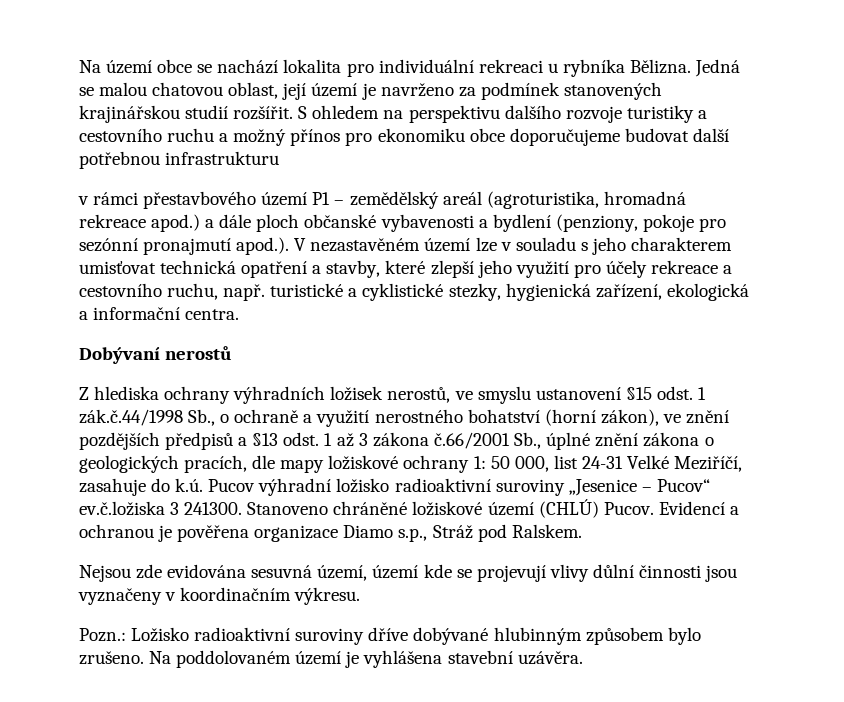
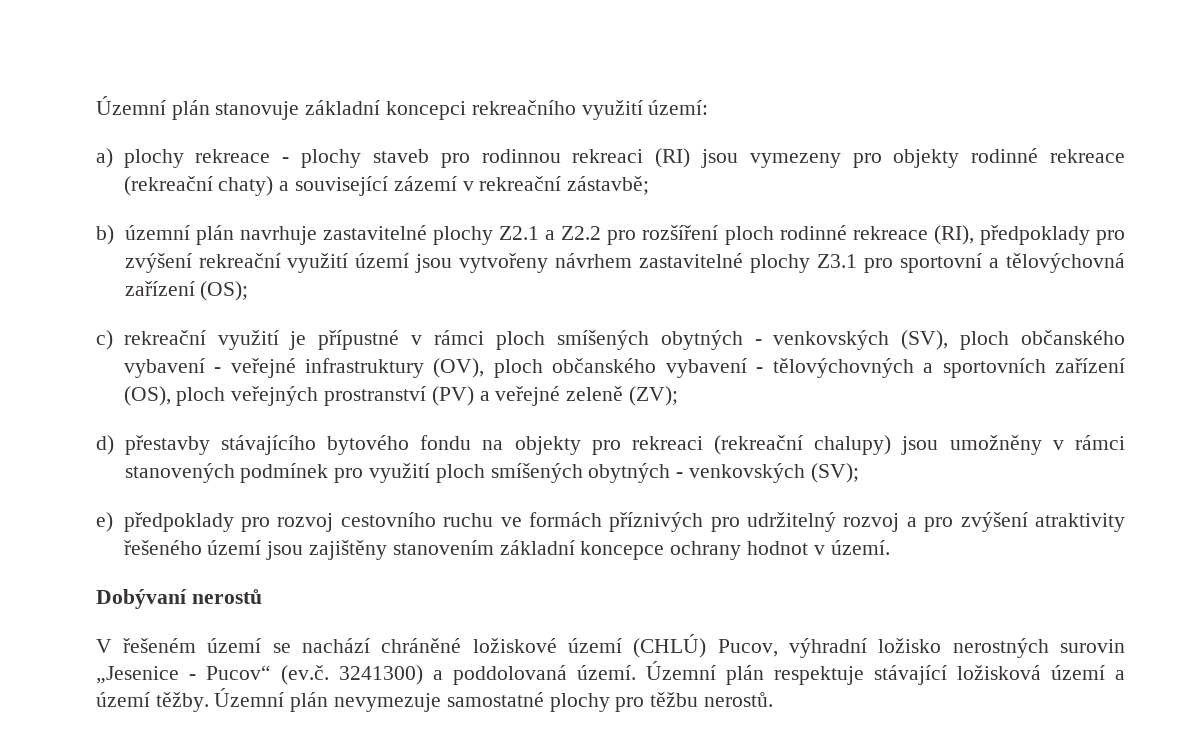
- Na území obce se nachází lokalita pro individuální rekreaci u rybníka Bělizna. Jedná se malou chatovou oblast, její území je navrženo za podmínek stanovených krajinářskou studií rozšířit. S ohledem na perspektivu dalšího rozvoje turistiky a cestovního ruchu a možný přínos pro ekonomiku obce doporučujeme budovat další potřebnou infrastrukturu
- v rámci přestavbového území P1 – zemědělský areál (agroturistika, hromadná rekreace apod.) a dále ploch občanské vybavenosti a bydlení (penziony, pokoje pro sezónní pronajmutí apod.). V nezastavěném území lze v souladu s jeho charakterem umisťovat technická opatření a stavby, které zlepší jeho využití pro účely rekreace a cestovního ruchu, např. turistické a cyklistické stezky, hygienická zařízení, ekologická a informační centra.
+ Územní plán stanovuje základní koncepci rekreačního využití území:
+ a) plochy rekreace - plochy staveb pro rodinnou rekreaci (RI) jsou vymezeny pro objekty rodinné rekreace (rekreační chaty) a související zázemí v rekreační zástavbě;
+ b) územní plán navrhuje zastavitelné plochy Z2.1 a Z2.2 pro rozšíření ploch rodinné rekreace (RI), předpoklady pro zvýšení rekreační využití území jsou vytvořeny návrhem zastavitelné plochy Z3.1 pro sportovní a tělovýchovná zařízení (OS);
+ c) rekreační využití je přípustné v rámci ploch smíšených obytných - venkovských (SV), ploch občanského vybavení - veřejné infrastruktury (OV), ploch občanského vybavení - tělovýchovných a sportovních zařízení (OS), ploch veřejných prostranství (PV) a veřejné zeleně (ZV);
+ d) přestavby stávajícího bytového fondu na objekty pro rekreaci (rekreační chalupy) jsou umožněny v rámci stanovených podmínek pro využití ploch smíšených obytných - venkovských (SV);
+ e) předpoklady pro rozvoj cestovního ruchu ve formách příznivých pro udržitelný rozvoj a pro zvýšení atraktivity řešeného území jsou zajištěny stanovením základní koncepce ochrany hodnot v území.
  Dobývaní nerostů
- Z hlediska ochrany výhradních ložisek nerostů, ve smyslu ustanovení §15 odst. 1 zák.č.44/1998 Sb., o ochraně a využití nerostného bohatství (horní zákon), ve znění pozdějších předpisů a §13 odst. 1 až 3 zákona č.66/2001 Sb., úplné znění zákona o geologických pracích, dle mapy ložiskové ochrany 1: 50 000, list 24-31 Velké Meziříčí, zasahuje do k.ú. Pucov výhradní ložisko radioaktivní suroviny „Jesenice – Pucov“ ev.č.ložiska 3 241300. Stanoveno chráněné ložiskové území (CHLÚ) Pucov. Evidencí a ochranou je pověřena organizace Diamo s.p., Stráž pod Ralskem.
- Nejsou zde evidována sesuvná území, území kde se projevují vlivy důlní činnosti jsou vyznačeny v koordinačním výkresu.
- Pozn.: Ložisko radioaktivní suroviny dříve dobývané hlubinným způsobem bylo zrušeno. Na poddolovaném území je vyhlášena stavební uzávěra.
+ V řešeném území se nachází chráněné ložiskové území (CHLÚ) Pucov, výhradní ložisko nerostných surovin „Jesenice - Pucov“ (ev.č. 3241300) a poddolovaná území. Územní plán respektuje stávající ložisková území a území těžby. Územní plán nevymezuje samostatné plochy pro těžbu nerostů.

